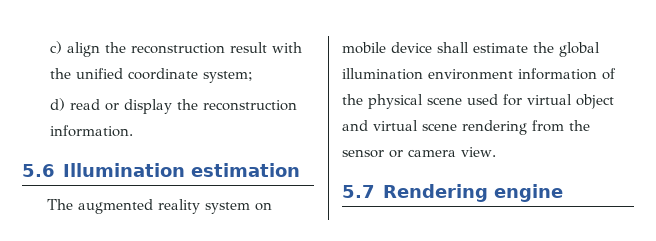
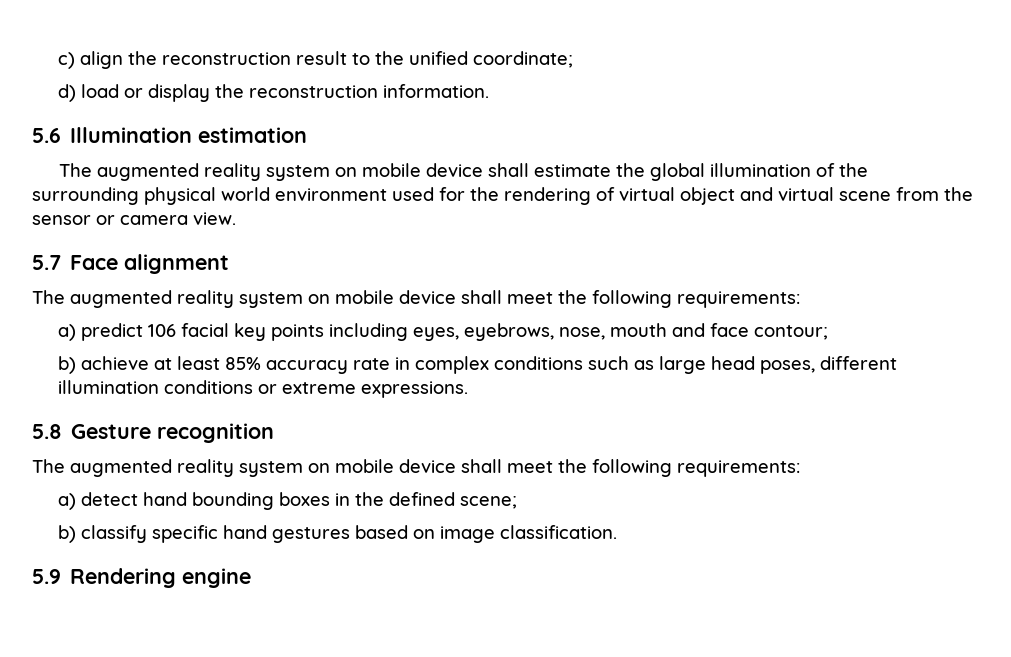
- c) align the reconstruction result with the unified coordinate system;
+ c) align the reconstruction result to the unified coordinate;
- d) read or display the reconstruction information.
+ d) load or display the reconstruction information.
- The augmented reality system on mobile device shall estimate the global illumination environment information of the physical scene used for virtual object and virtual scene rendering from the sensor or camera view.
+ The augmented reality system on mobile device shall estimate the global illumination of the surrounding physical world environment used for the rendering of virtual object and virtual scene from the sensor or camera view.
- 5.7 Rendering engine
+ 5.7 Face alignment
+ The augmented reality system on mobile device shall meet the following requirements:
+ a) predict 106 facial key points including eyes, eyebrows, nose, mouth and face contour;
+ b) achieve at least 85% accuracy rate in complex conditions such as large head poses, different illumination conditions or extreme expressions.
+ 5.8 Gesture recognition
+ The augmented reality system on mobile device shall meet the following requirements:
+ a) detect hand bounding boxes in the defined scene;
+ b) classify specific hand gestures based on image classification.
+ 5.9 Rendering engine

